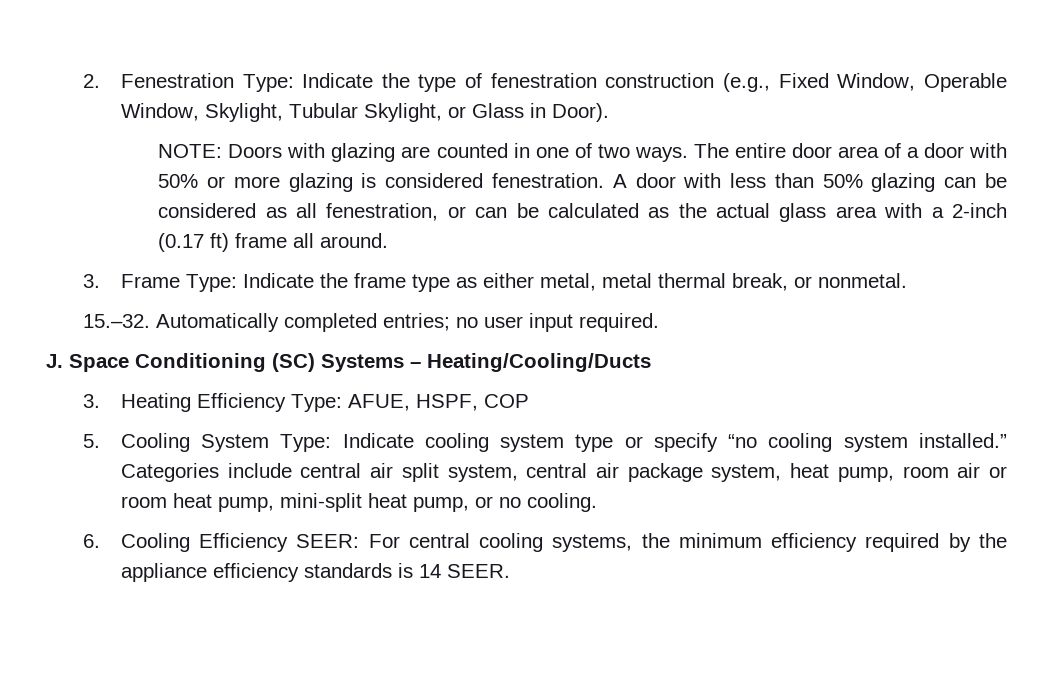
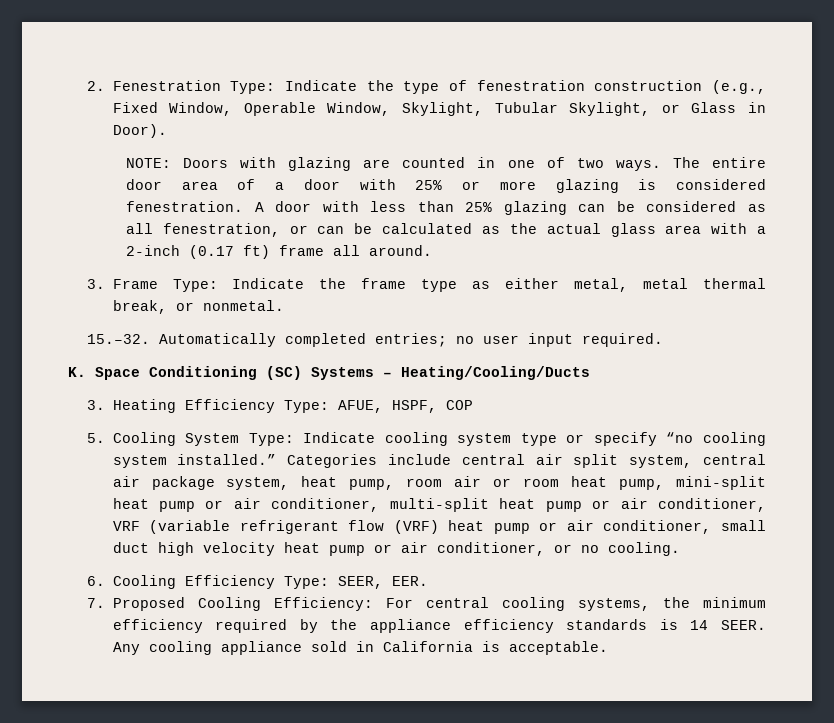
- The entire door area of a door with 50% or more glazing is considered fenestration.
+ The entire door area of a door with 25% or more glazing is considered fenestration.
- A door with less than 50% glazing can be considered as all fenestration, or can be calculated as the actual glass area with a 2-inch (0.17 ft) frame all around.
+ A door with less than 25% glazing can be considered as all fenestration, or can be calculated as the actual glass area with a 2-inch (0.17 ft) frame all around.
- J. Space Conditioning (SC) Systems – Heating/Cooling/Ducts
+ K. Space Conditioning (SC) Systems – Heating/Cooling/Ducts
- Categories include central air split system, central air package system, heat pump, room air or room heat pump, mini-split heat pump, or no cooling.
+ Categories include central air split system, central air package system, heat pump, room air or room heat pump, mini-split heat pump or air conditioner, multi-split heat pump or air conditioner, VRF (variable refrigerant flow (VRF) heat pump or air conditioner, small duct high velocity heat pump or air conditioner, or no cooling.
- 6. Cooling Efficiency SEER: For central cooling systems, the minimum efficiency required by the appliance efficiency standards is 14 SEER.
+ 6. Cooling Efficiency Type: SEER, EER.
+ 7. Proposed Cooling Efficiency: For central cooling systems, the minimum efficiency required by the appliance efficiency standards is 14 SEER.
+ Any cooling appliance sold in California is acceptable.

